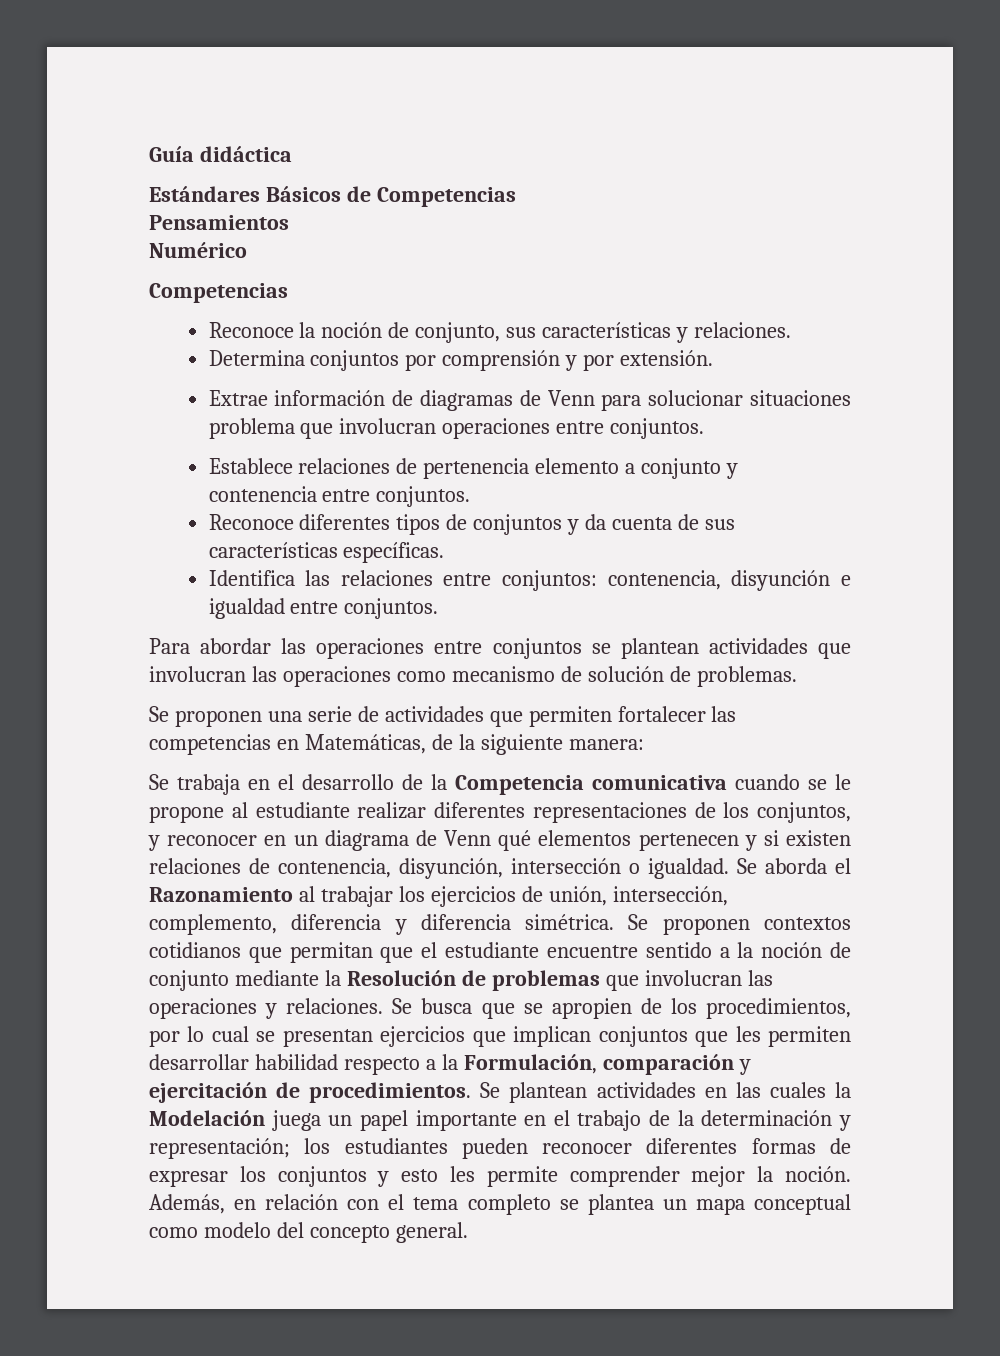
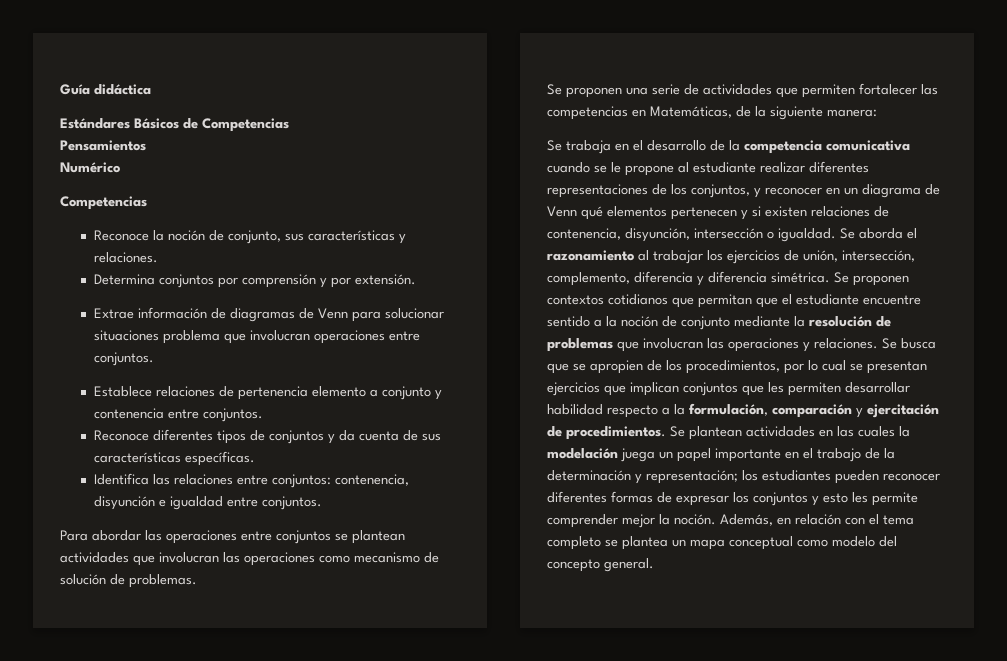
- Se trabaja en el desarrollo de la Competencia comunicativa cuando se le propone al estudiante realizar diferentes representaciones de los conjuntos, y reconocer en un diagrama de Venn qué elementos pertenecen y si existen relaciones de contenencia, disyunción, intersección o igualdad.
+ Se trabaja en el desarrollo de la competencia comunicativa cuando se le propone al estudiante realizar diferentes representaciones de los conjuntos, y reconocer en un diagrama de Venn qué elementos pertenecen y si existen relaciones de contenencia, disyunción, intersección o igualdad.
- Se aborda el Razonamiento al trabajar los ejercicios de unión, intersección, complemento, diferencia y diferencia simétrica.
+ Se aborda el razonamiento al trabajar los ejercicios de unión, intersección, complemento, diferencia y diferencia simétrica.
- Se proponen contextos cotidianos que permitan que el estudiante encuentre sentido a la noción de conjunto mediante la Resolución de problemas que involucran las operaciones y relaciones.
+ Se proponen contextos cotidianos que permitan que el estudiante encuentre sentido a la noción de conjunto mediante la resolución de problemas que involucran las operaciones y relaciones.
- Se busca que se apropien de los procedimientos, por lo cual se presentan ejercicios que implican conjuntos que les permiten desarrollar habilidad respecto a la Formulación, comparación y ejercitación de procedimientos.
+ Se busca que se apropien de los procedimientos, por lo cual se presentan ejercicios que implican conjuntos que les permiten desarrollar habilidad respecto a la formulación, comparación y ejercitación de procedimientos.
- Se plantean actividades en las cuales la Modelación juega un papel importante en el trabajo de la determinación y representación; los estudiantes pueden reconocer diferentes formas de expresar los conjuntos y esto les permite comprender mejor la noción.
+ Se plantean actividades en las cuales la modelación juega un papel importante en el trabajo de la determinación y representación; los estudiantes pueden reconocer diferentes formas de expresar los conjuntos y esto les permite comprender mejor la noción.

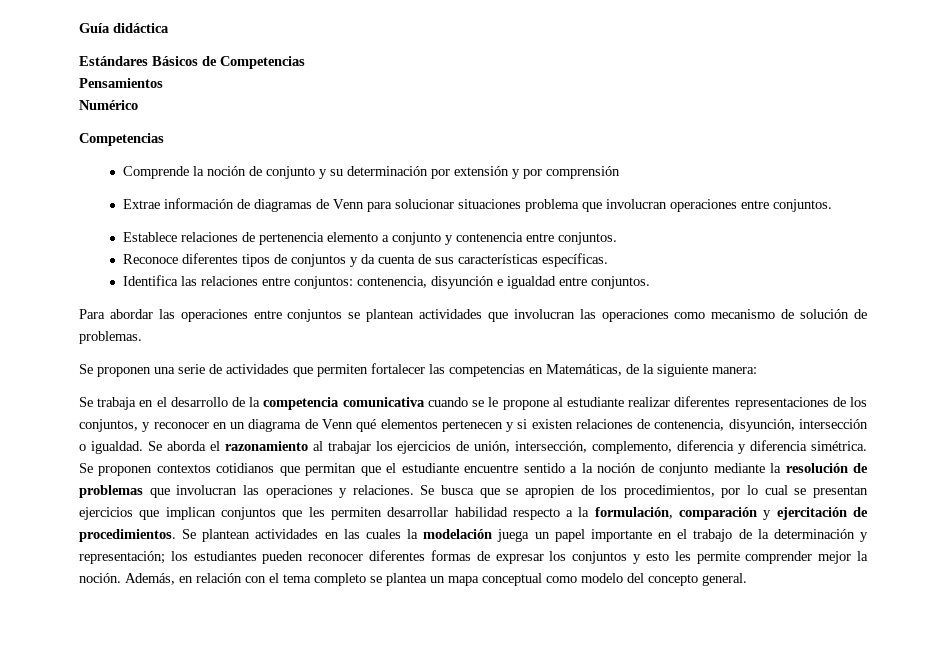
- Reconoce la noción de conjunto, sus características y relaciones.
- Determina conjuntos por comprensión y por extensión.
+ Comprende la noción de conjunto y su determinación por extensión y por comprensión

